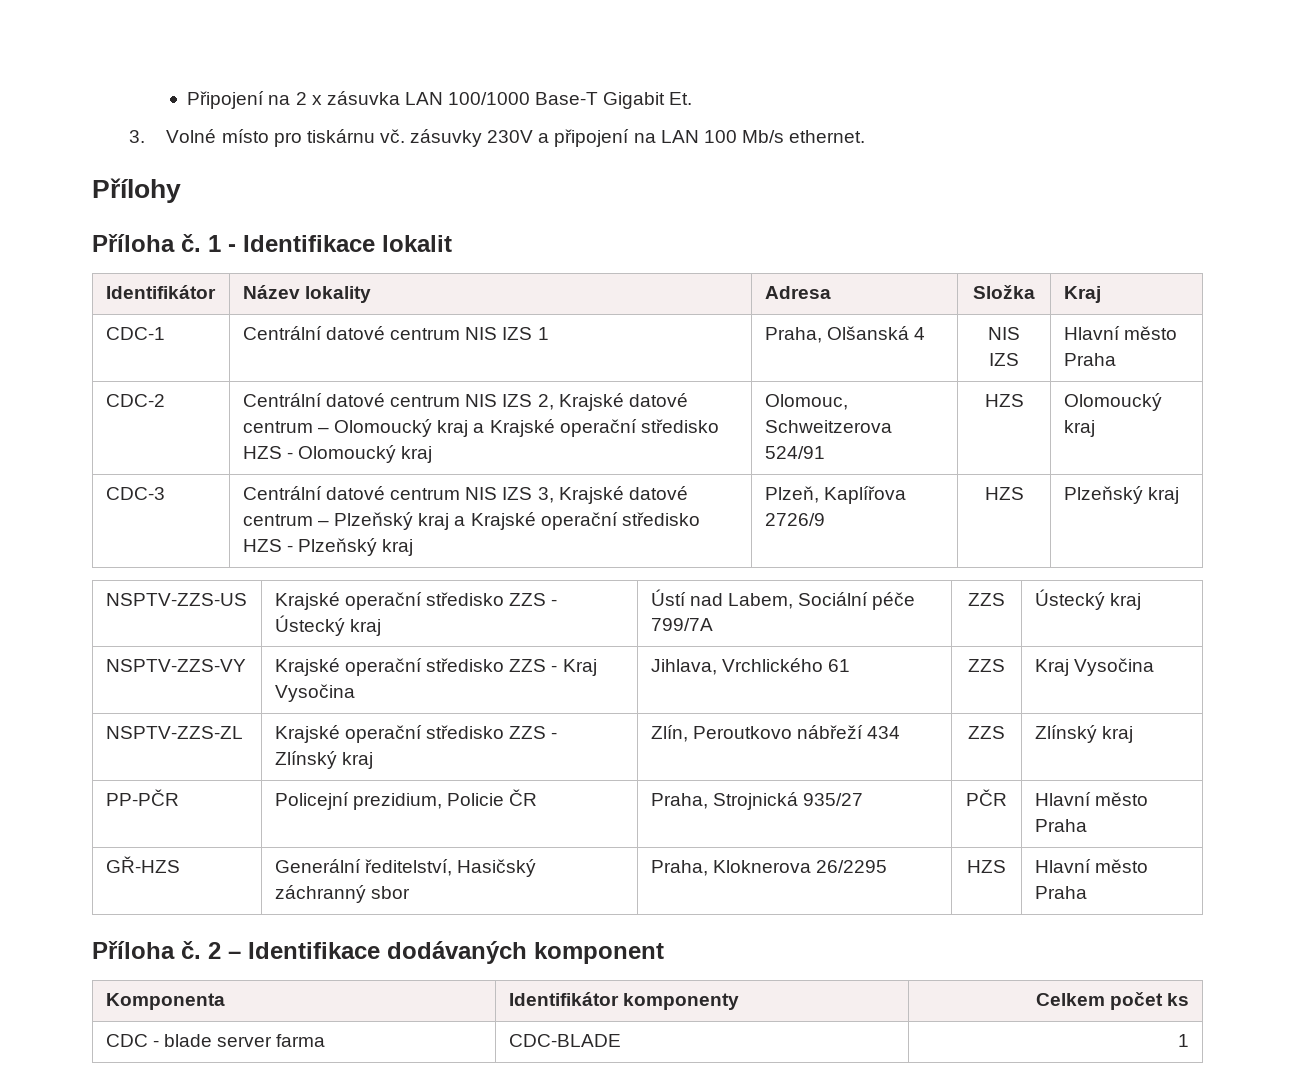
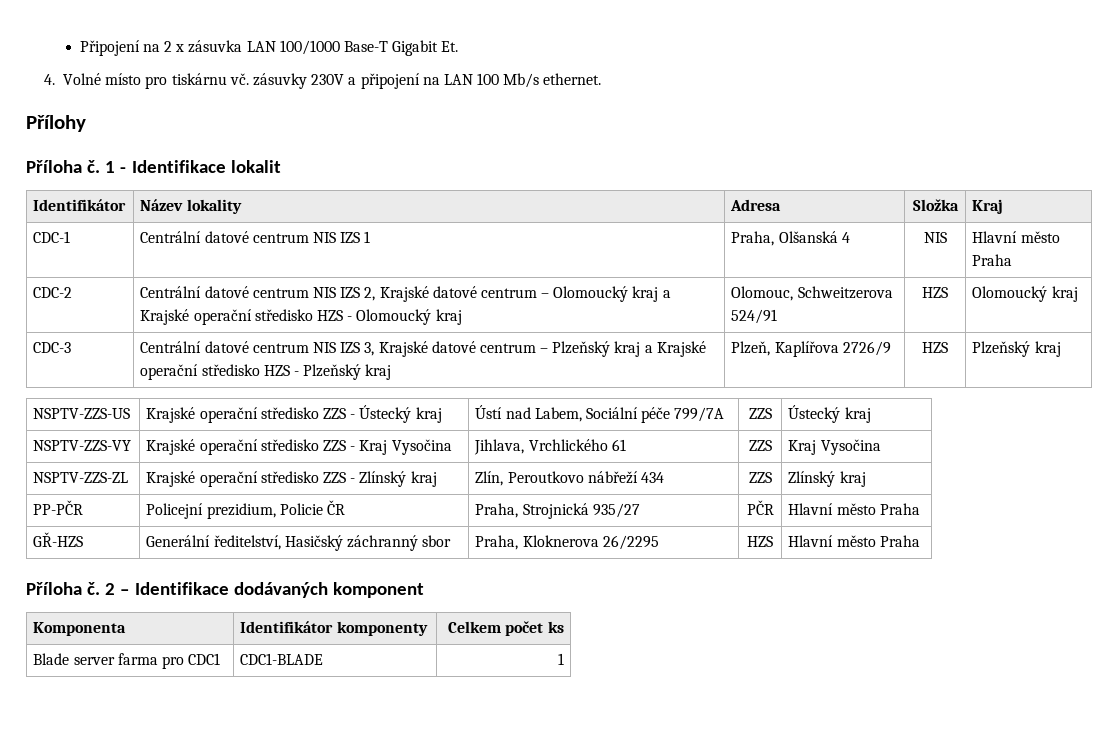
- 3. Volné místo pro tiskárnu vč. zásuvky 230V a připojení na LAN 100 Mb/s ethernet.
+ 4. Volné místo pro tiskárnu vč. zásuvky 230V a připojení na LAN 100 Mb/s ethernet.
- CDC-1 | Centrální datové centrum NIS IZS 1 | Praha, Olšanská 4 | NIS IZS | Hlavní město Praha
+ CDC-1 | Centrální datové centrum NIS IZS 1 | Praha, Olšanská 4 | NIS | Hlavní město Praha
- CDC - blade server farma | CDC-BLADE | 1
+ Blade server farma pro CDC1 | CDC1-BLADE | 1

